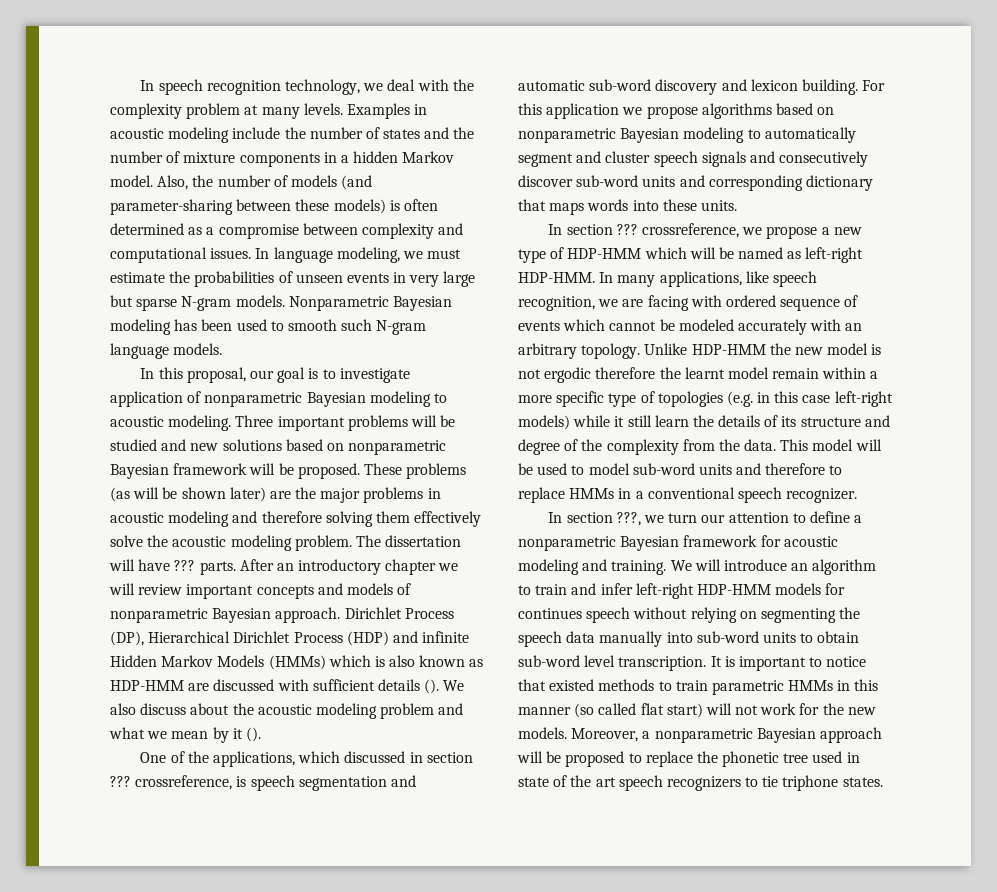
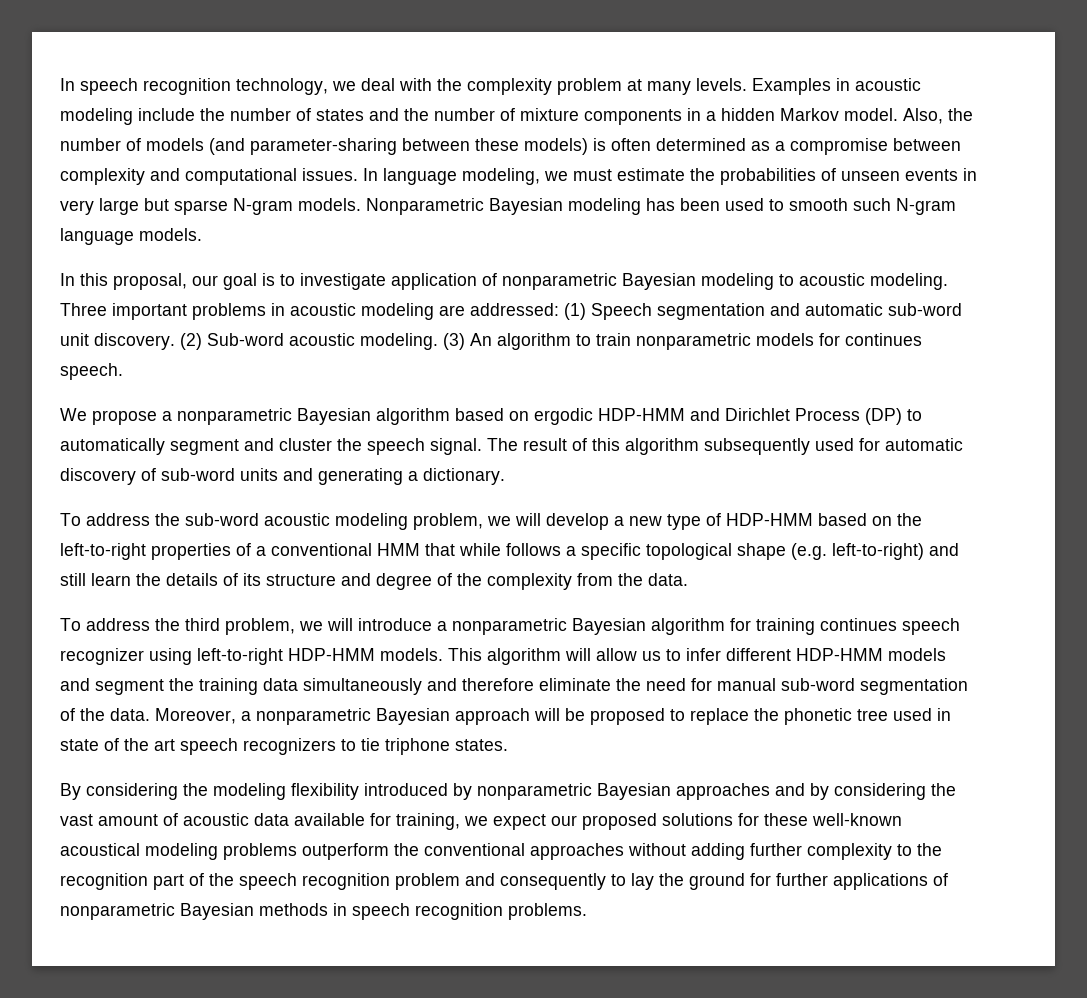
- Three important problems will be studied and new solutions based on nonparametric Bayesian framework will be proposed. These problems (as will be shown later) are the major problems in acoustic modeling and therefore solving them effectively solve the acoustic modeling problem. The dissertation will have ??? parts. After an introductory chapter we will review important concepts and models of nonparametric Bayesian approach. Dirichlet Process (DP), Hierarchical Dirichlet Process (HDP) and infinite Hidden Markov Models (HMMs) which is also known as HDP-HMM are discussed with sufficient details (). We also discuss about the acoustic modeling problem and what we mean by it ().
- One of the applications, which discussed in section ??? crossreference, is speech segmentation and automatic sub-word discovery and lexicon building. For this application we propose algorithms based on nonparametric Bayesian modeling to automatically segment and cluster speech signals and consecutively discover sub-word units and corresponding dictionary that maps words into these units.
- In section ??? crossreference, we propose a new type of HDP-HMM which will be named as left-right HDP-HMM. In many applications, like speech recognition, we are facing with ordered sequence of events which cannot be modeled accurately with an arbitrary topology. Unlike HDP-HMM the new model is not ergodic therefore the learnt model remain within a more specific type of topologies (e.g. in this case left-right models) while it still learn the details of its structure and degree of the complexity from the data. This model will be used to model sub-word units and therefore to replace HMMs in a conventional speech recognizer.
- In section ???, we turn our attention to define a nonparametric Bayesian framework for acoustic modeling and training. We will introduce an algorithm to train and infer left-right HDP-HMM models for continues speech without relying on segmenting the speech data manually into sub-word units to obtain sub-word level transcription. It is important to notice that existed methods to train parametric HMMs in this manner (so called flat start) will not work for the new models.
+ Three important problems in acoustic modeling are addressed: (1) Speech segmentation and automatic sub-word unit discovery. (2) Sub-word acoustic modeling. (3) An algorithm to train nonparametric models for continues speech.
+ We propose a nonparametric Bayesian algorithm based on ergodic HDP-HMM and Dirichlet Process (DP) to automatically segment and cluster the speech signal. The result of this algorithm subsequently used for automatic discovery of sub-word units and generating a dictionary.
+ To address the sub-word acoustic modeling problem, we will develop a new type of HDP-HMM based on the left-to-right properties of a conventional HMM that while follows a specific topological shape (e.g. left-to-right) and still learn the details of its structure and degree of the complexity from the data.
+ To address the third problem, we will introduce a nonparametric Bayesian algorithm for training continues speech recognizer using left-to-right HDP-HMM models. This algorithm will allow us to infer different HDP-HMM models and segment the training data simultaneously and therefore eliminate the need for manual sub-word segmentation of the data.
+ By considering the modeling flexibility introduced by nonparametric Bayesian approaches and by considering the vast amount of acoustic data available for training, we expect our proposed solutions for these well-known acoustical modeling problems outperform the conventional approaches without adding further complexity to the recognition part of the speech recognition problem and consequently to lay the ground for further applications of nonparametric Bayesian methods in speech recognition problems.

